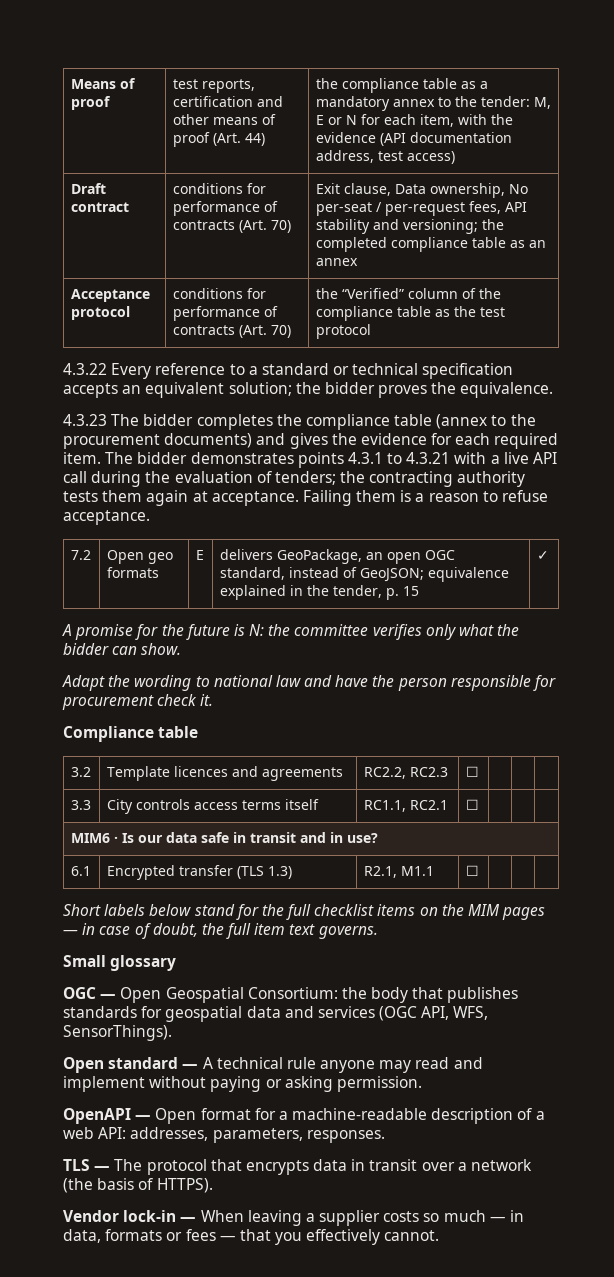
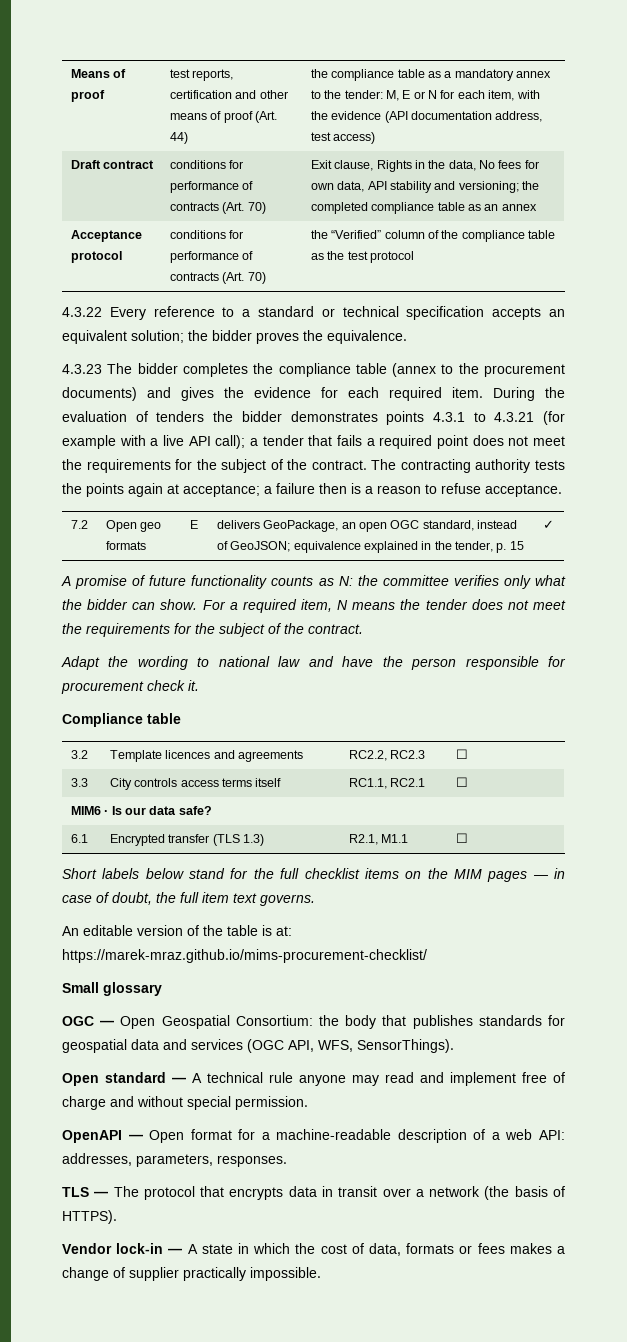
- Draft contract | conditions for performance of contracts (Art. 70) | Exit clause, Data ownership, No per-seat / per-request fees, API stability and versioning; the completed compliance table as an annex
+ Draft contract | conditions for performance of contracts (Art. 70) | Exit clause, Rights in the data, No fees for own data, API stability and versioning; the completed compliance table as an annex
- The bidder demonstrates points 4.3.1 to 4.3.21 with a live API call during the evaluation of tenders; the contracting authority tests them again at acceptance. Failing them is a reason to refuse acceptance.
+ During the evaluation of tenders the bidder demonstrates points 4.3.1 to 4.3.21 (for example with a live API call); a tender that fails a required point does not meet the requirements for the subject of the contract. The contracting authority tests the points again at acceptance; a failure then is a reason to refuse acceptance.
- A promise for the future is N: the committee verifies only what the bidder can show.
+ A promise of future functionality counts as N: the committee verifies only what the bidder can show. For a required item, N means the tender does not meet the requirements for the subject of the contract.
- MIM6 · Is our data safe in transit and in use?
+ MIM6 · Is our data safe?
+ An editable version of the table is at: https://marek-mraz.github.io/mims-procurement-checklist/
- Open standard — A technical rule anyone may read and implement without paying or asking permission.
+ Open standard — A technical rule anyone may read and implement free of charge and without special permission.
- Vendor lock-in — When leaving a supplier costs so much — in data, formats or fees — that you effectively cannot.
+ Vendor lock-in — A state in which the cost of data, formats or fees makes a change of supplier practically impossible.

